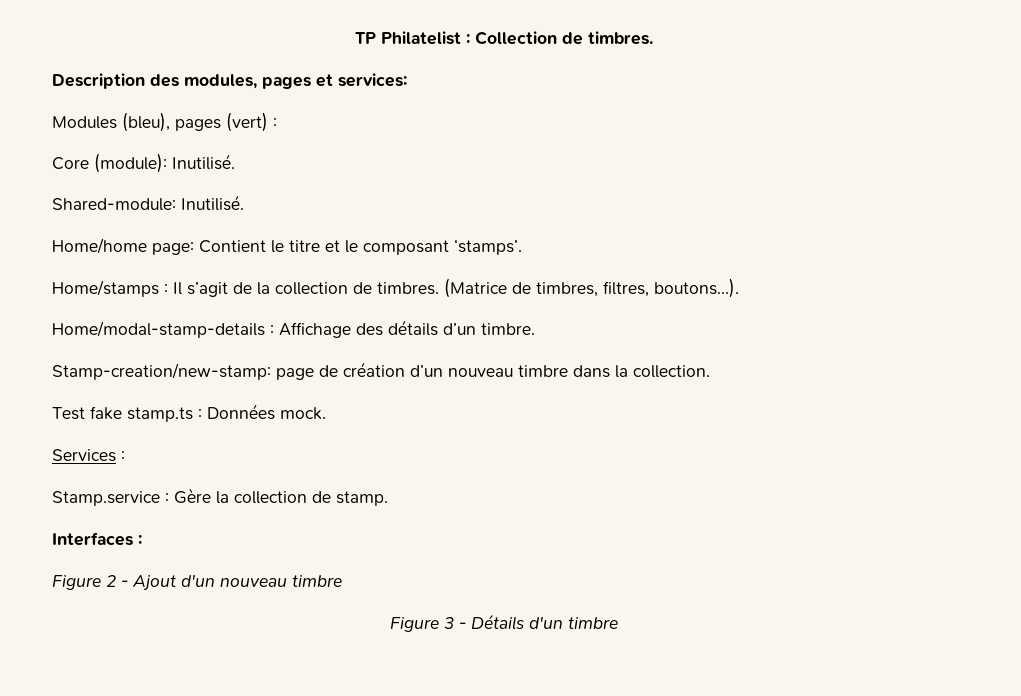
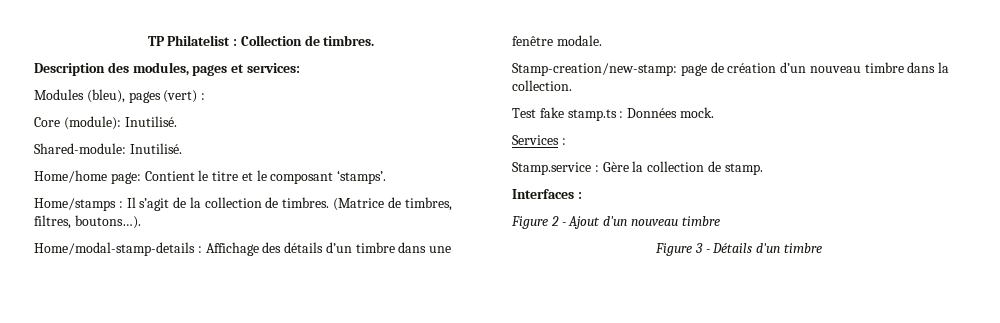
- Home/modal-stamp-details : Affichage des détails d’un timbre.
+ Home/modal-stamp-details : Affichage des détails d’un timbre dans une fenêtre modale.

